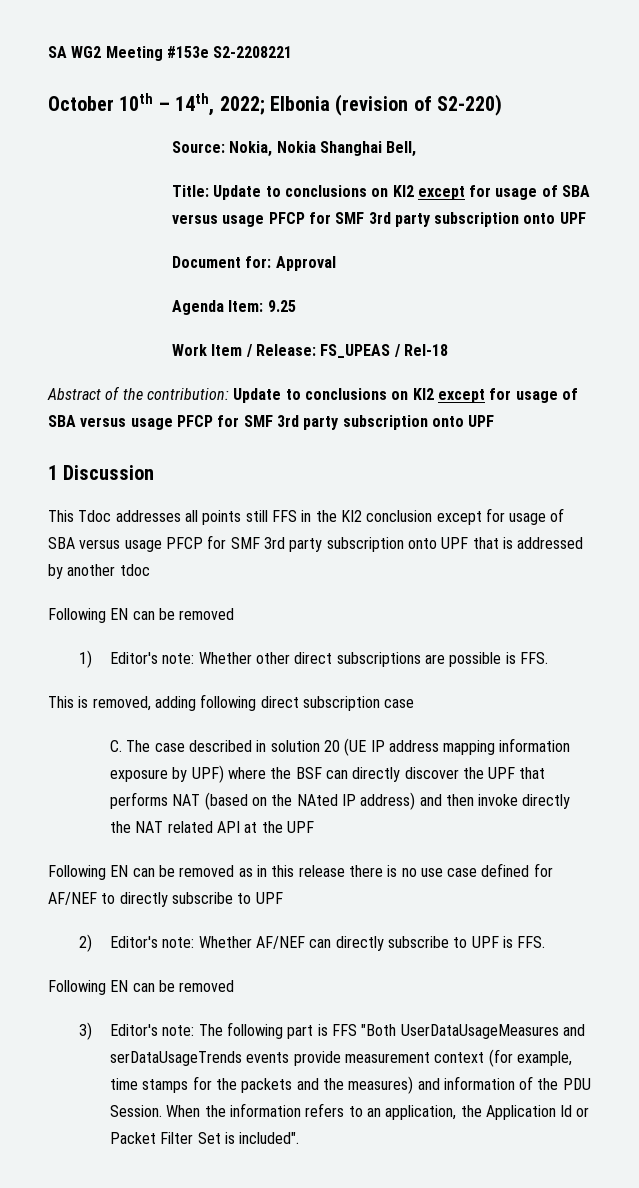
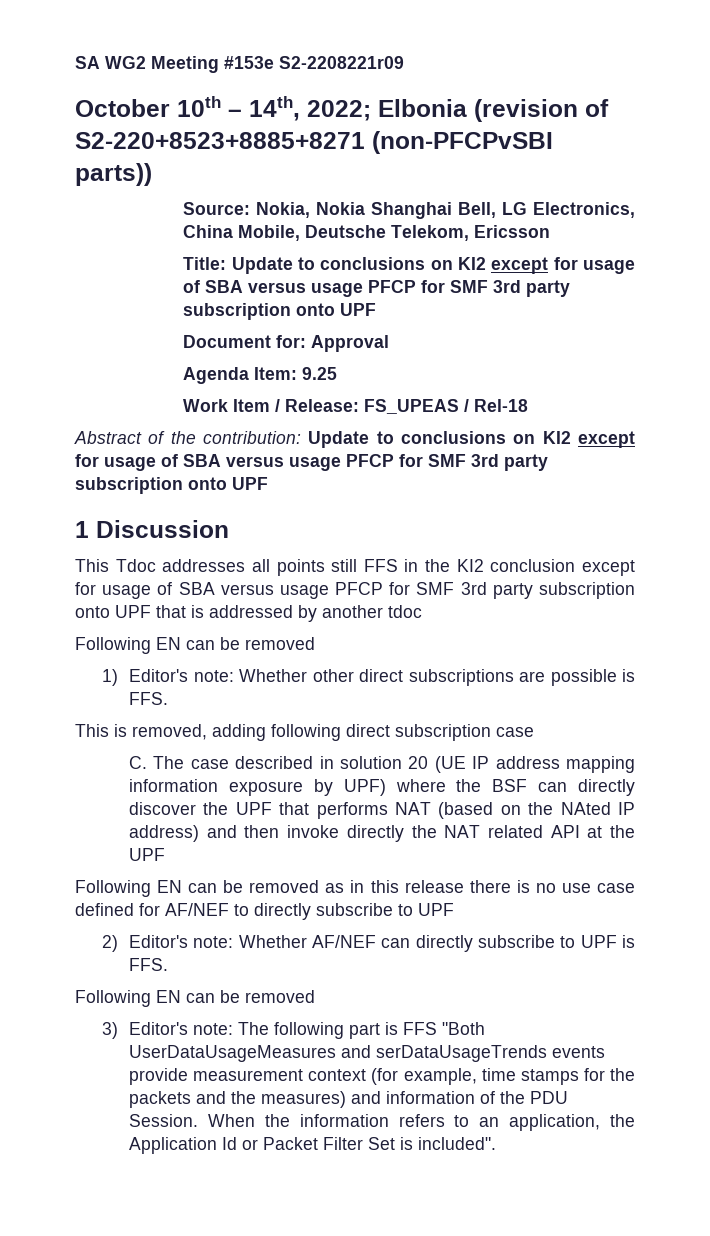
- SA WG2 Meeting #153e S2-2208221
+ SA WG2 Meeting #153e S2-2208221r09
- October 10th – 14th, 2022; Elbonia (revision of S2-220)
+ October 10th – 14th, 2022; Elbonia (revision of S2-220+8523+8885+8271 (non-PFCPvSBI parts))
- Source: Nokia, Nokia Shanghai Bell,
+ Source: Nokia, Nokia Shanghai Bell, LG Electronics, China Mobile, Deutsche Telekom, Ericsson

